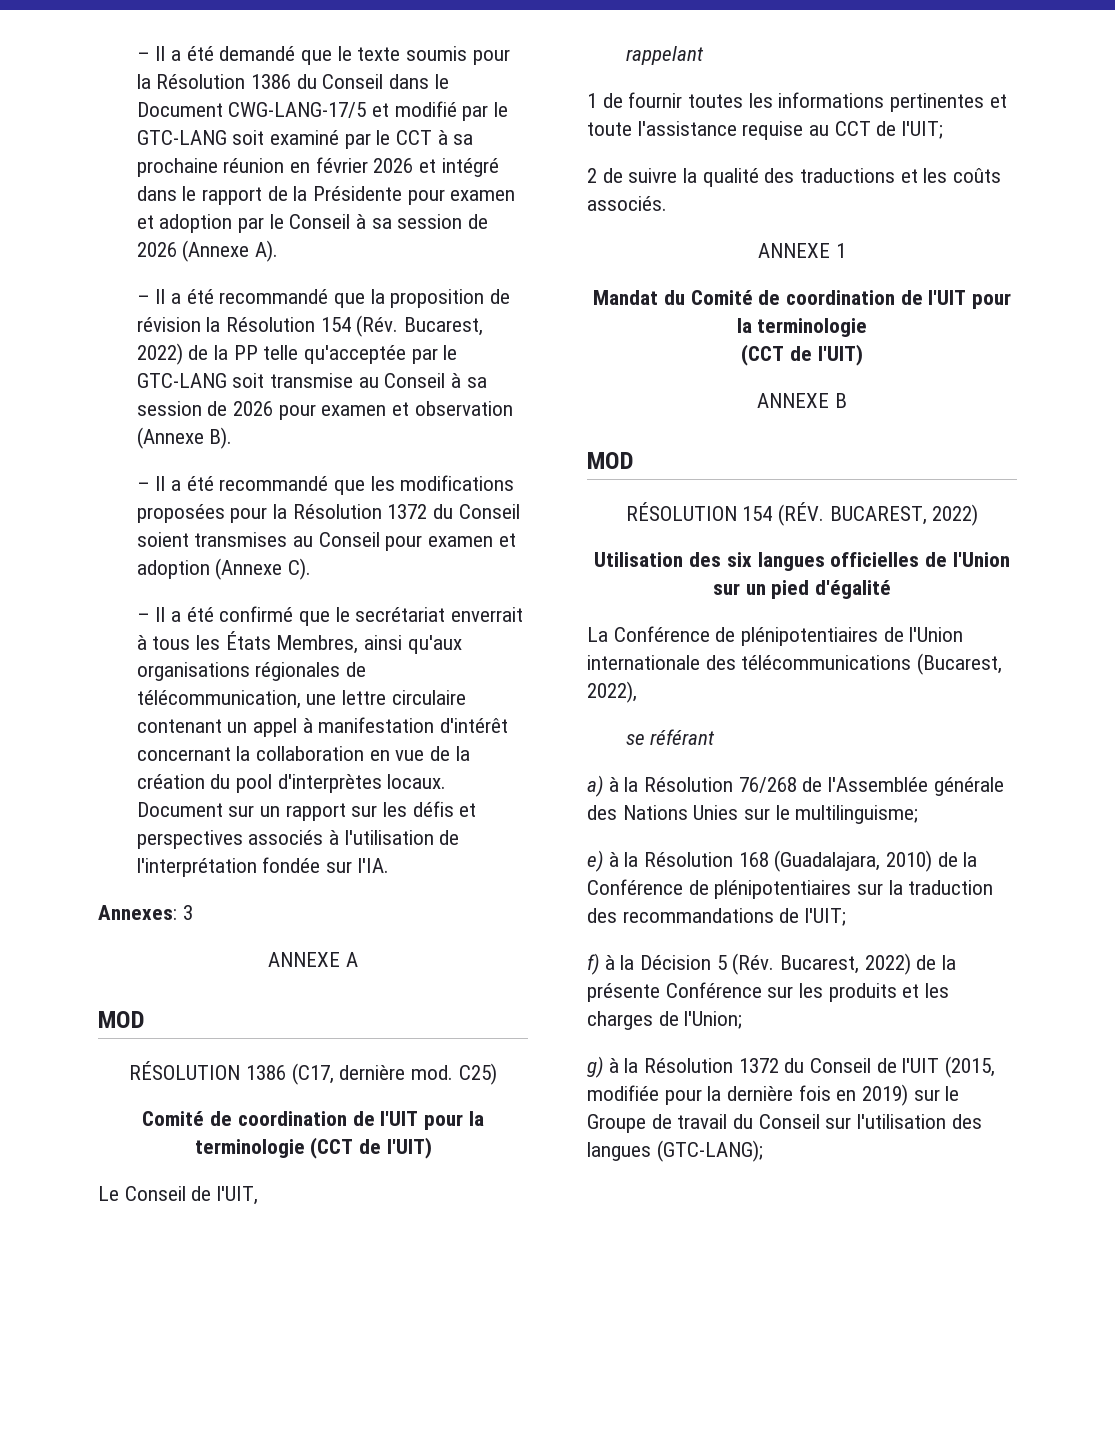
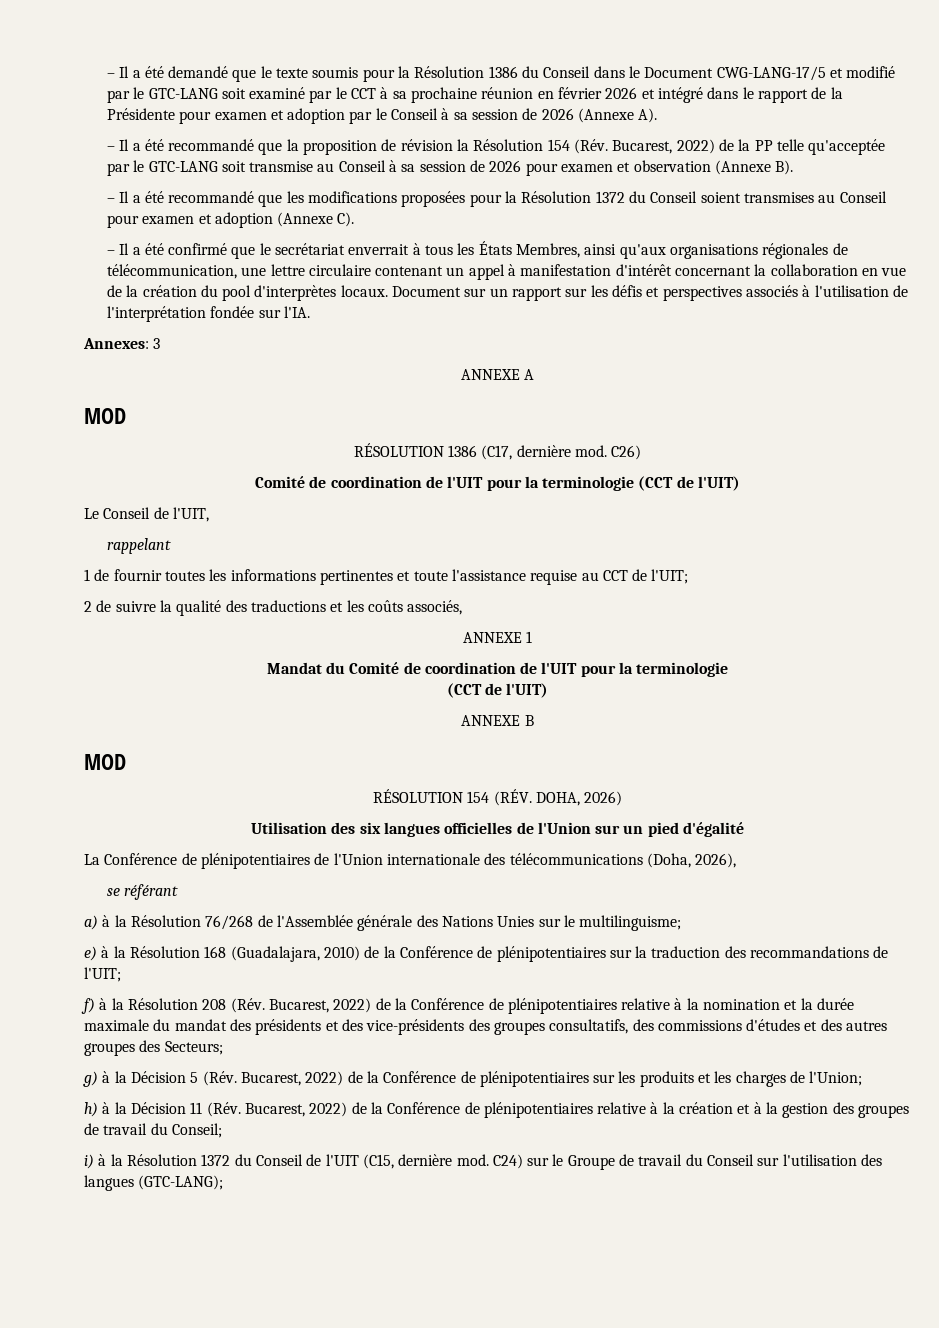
- C25)
+ C26)
- 2 de suivre la qualité des traductions et les coûts associés.
+ 2 de suivre la qualité des traductions et les coûts associés,
- RÉSOLUTION 154 (RÉV. BUCAREST, 2022)
+ RÉSOLUTION 154 (RÉV. DOHA, 2026)
- La Conférence de plénipotentiaires de l'Union internationale des télécommunications (Bucarest, 2022),
+ La Conférence de plénipotentiaires de l'Union internationale des télécommunications (Doha, 2026),
- f) à la Décision 5 (Rév. Bucarest, 2022) de la présente Conférence sur les produits et les charges de l'Union;
+ f) à la Résolution 208 (Rév. Bucarest, 2022) de la Conférence de plénipotentiaires relative à la nomination et la durée maximale du mandat des présidents et des vice-présidents des groupes consultatifs, des commissions d'études et des autres groupes des Secteurs;
+ g) à la Décision 5 (Rév. Bucarest, 2022) de la Conférence de plénipotentiaires sur les produits et les charges de l'Union;
- g) à la Résolution 1372 du Conseil de l'UIT (2015, modifiée pour la dernière fois en 2019) sur le Groupe de travail du Conseil sur l'utilisation des langues (GTC-LANG);
+ h) à la Décision 11 (Rév. Bucarest, 2022) de la Conférence de plénipotentiaires relative à la création et à la gestion des groupes de travail du Conseil;
+ i) à la Résolution 1372 du Conseil de l'UIT (C15, dernière mod. C24) sur le Groupe de travail du Conseil sur l'utilisation des langues (GTC-LANG);

